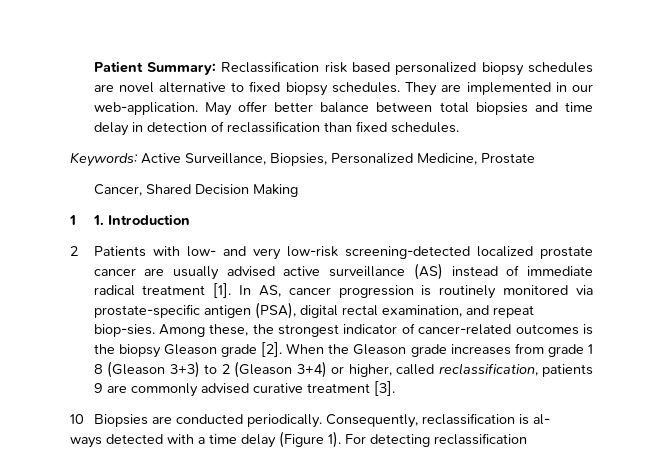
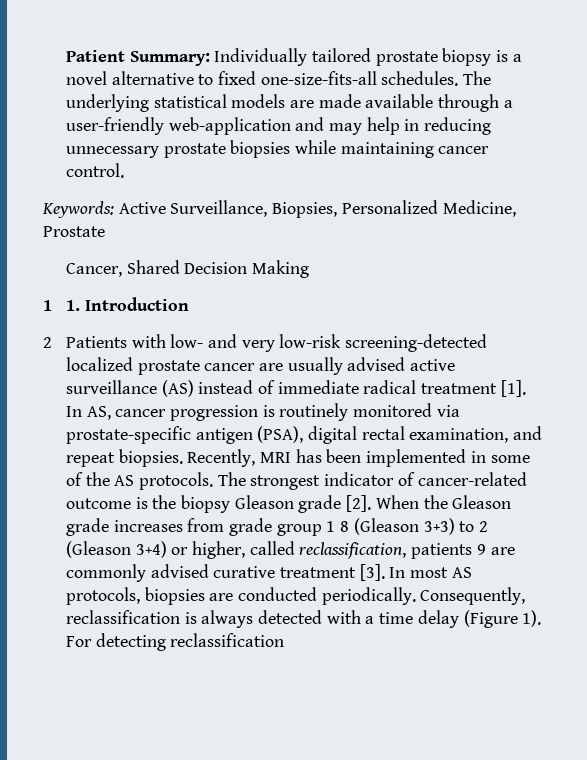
- Patient Summary: Reclassification risk based personalized biopsy schedules are novel alternative to fixed biopsy schedules. They are implemented in our web-application. May offer better balance between total biopsies and time delay in detection of reclassification than fixed schedules.
+ Patient Summary: Individually tailored prostate biopsy is a novel alternative to fixed one-size-fits-all schedules. The underlying statistical models are made available through a user-friendly web-application and may help in reducing unnecessary prostate biopsies while maintaining cancer control.
- In AS, cancer progression is routinely monitored via prostate-specific antigen (PSA), digital rectal examination, and repeat biop-sies. Among these, the strongest indicator of cancer-related outcomes is the biopsy Gleason grade [2].
+ In AS, cancer progression is routinely monitored via prostate-specific antigen (PSA), digital rectal examination, and repeat biopsies. Recently, MRI has been implemented in some of the AS protocols. The strongest indicator of cancer-related outcome is the biopsy Gleason grade [2].
- When the Gleason grade increases from grade 1 8 (Gleason 3+3) to 2 (Gleason 3+4) or higher, called reclassification, patients 9 are commonly advised curative treatment [3].
- 10 Biopsies are conducted periodically.
+ When the Gleason grade increases from grade group 1 8 (Gleason 3+3) to 2 (Gleason 3+4) or higher, called reclassification, patients 9 are commonly advised curative treatment [3]. In most AS protocols, biopsies are conducted periodically.
- Consequently, reclassification is al-
- ways detected with a time delay (Figure 1).
+ Consequently, reclassification is always detected with a time delay (Figure 1).

